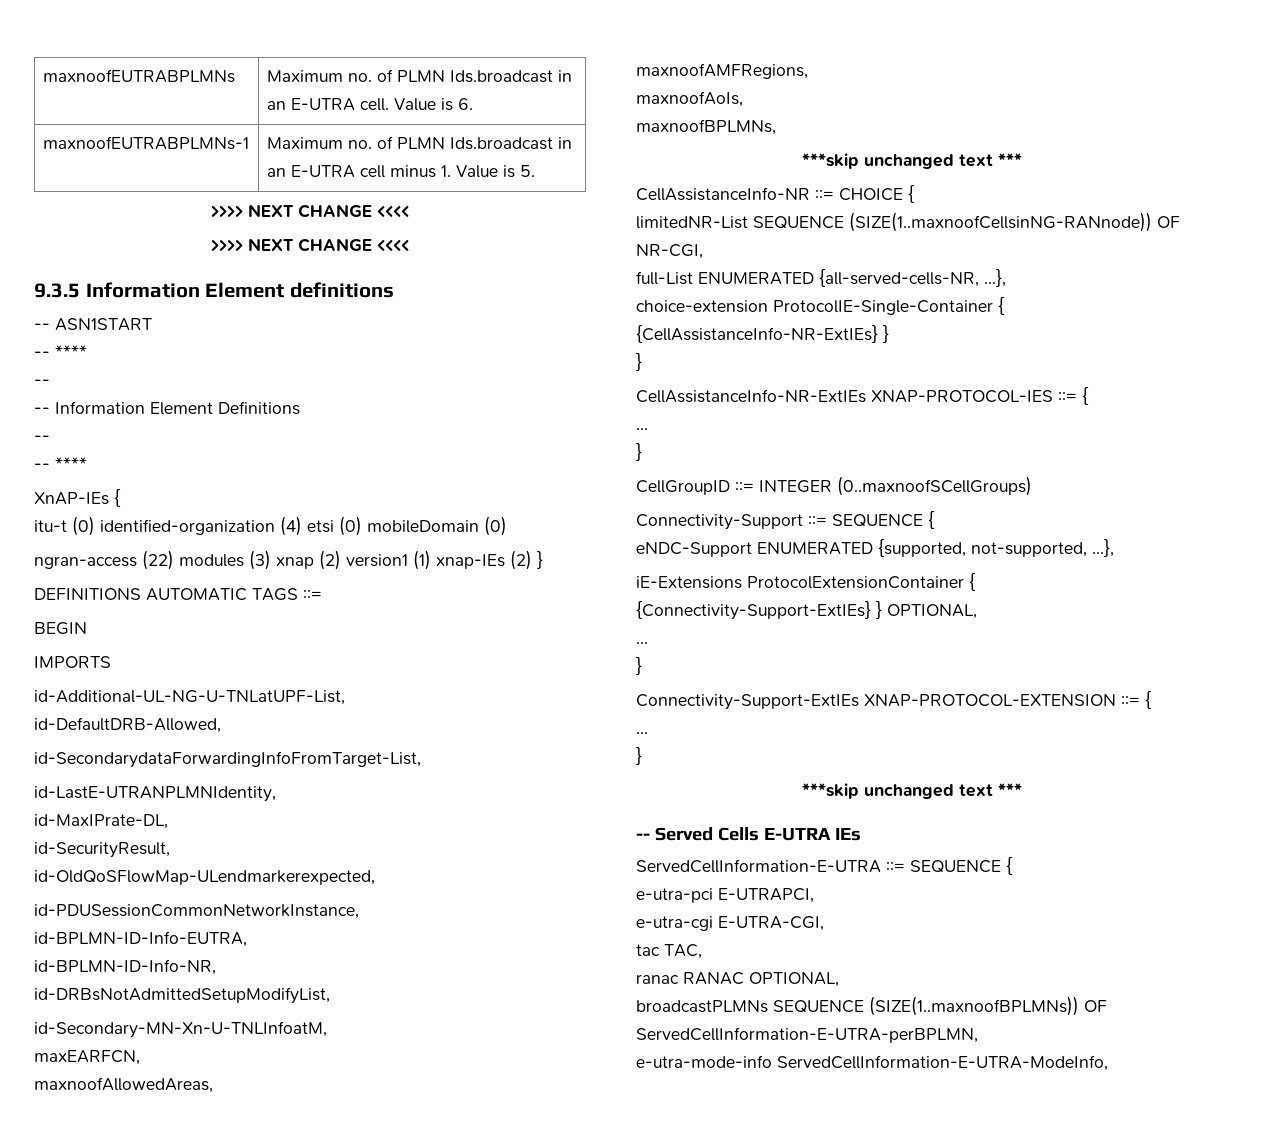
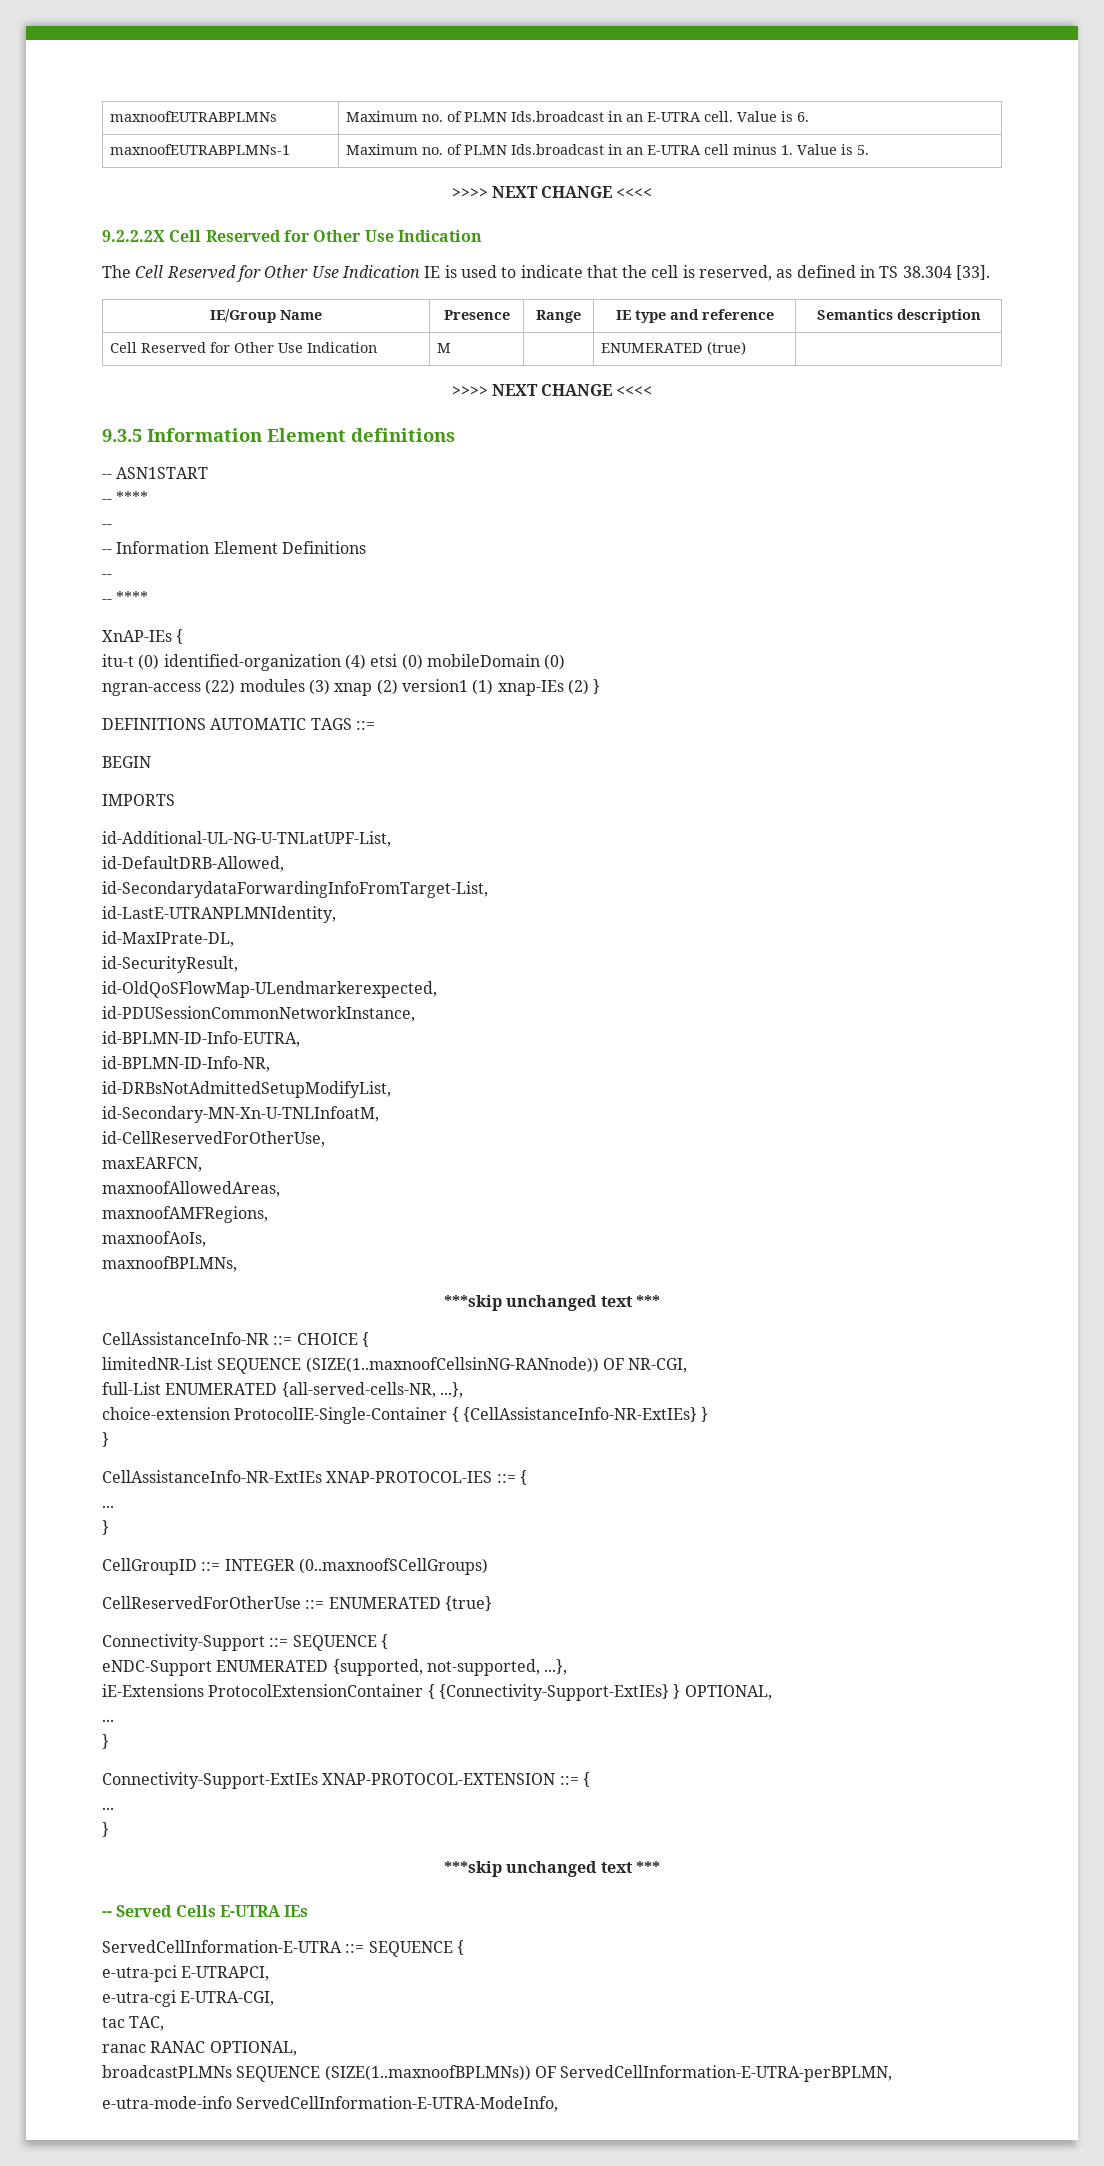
+ 9.2.2.2X Cell Reserved for Other Use Indication
+ The Cell Reserved for Other Use Indication IE is used to indicate that the cell is reserved, as defined in TS 38.304 [33].
+ IE/Group Name | Presence | Range | IE type and reference | Semantics description
+ Cell Reserved for Other Use Indication | M | | ENUMERATED (true) |
+ id-CellReservedForOtherUse,
+ CellReservedForOtherUse ::= ENUMERATED {true}

